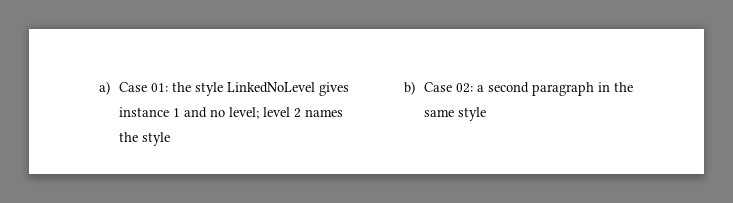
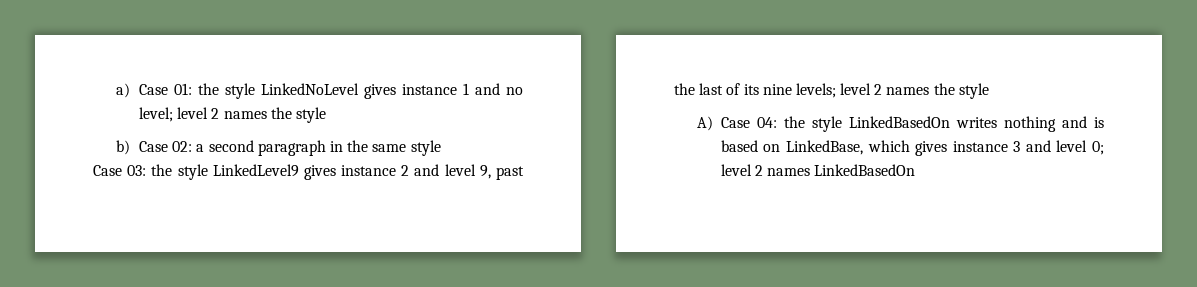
+ Case 03: the style LinkedLevel9 gives instance 2 and level 9, past the last of its nine levels; level 2 names the style
+ A) Case 04: the style LinkedBasedOn writes nothing and is based on LinkedBase, which gives instance 3 and level 0; level 2 names LinkedBasedOn

